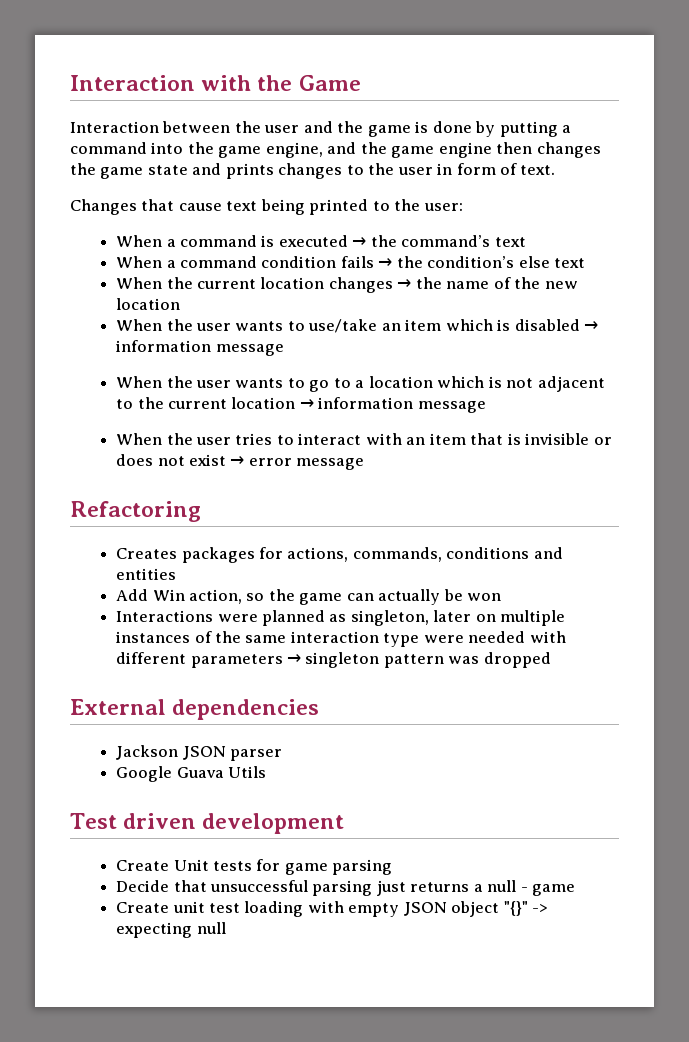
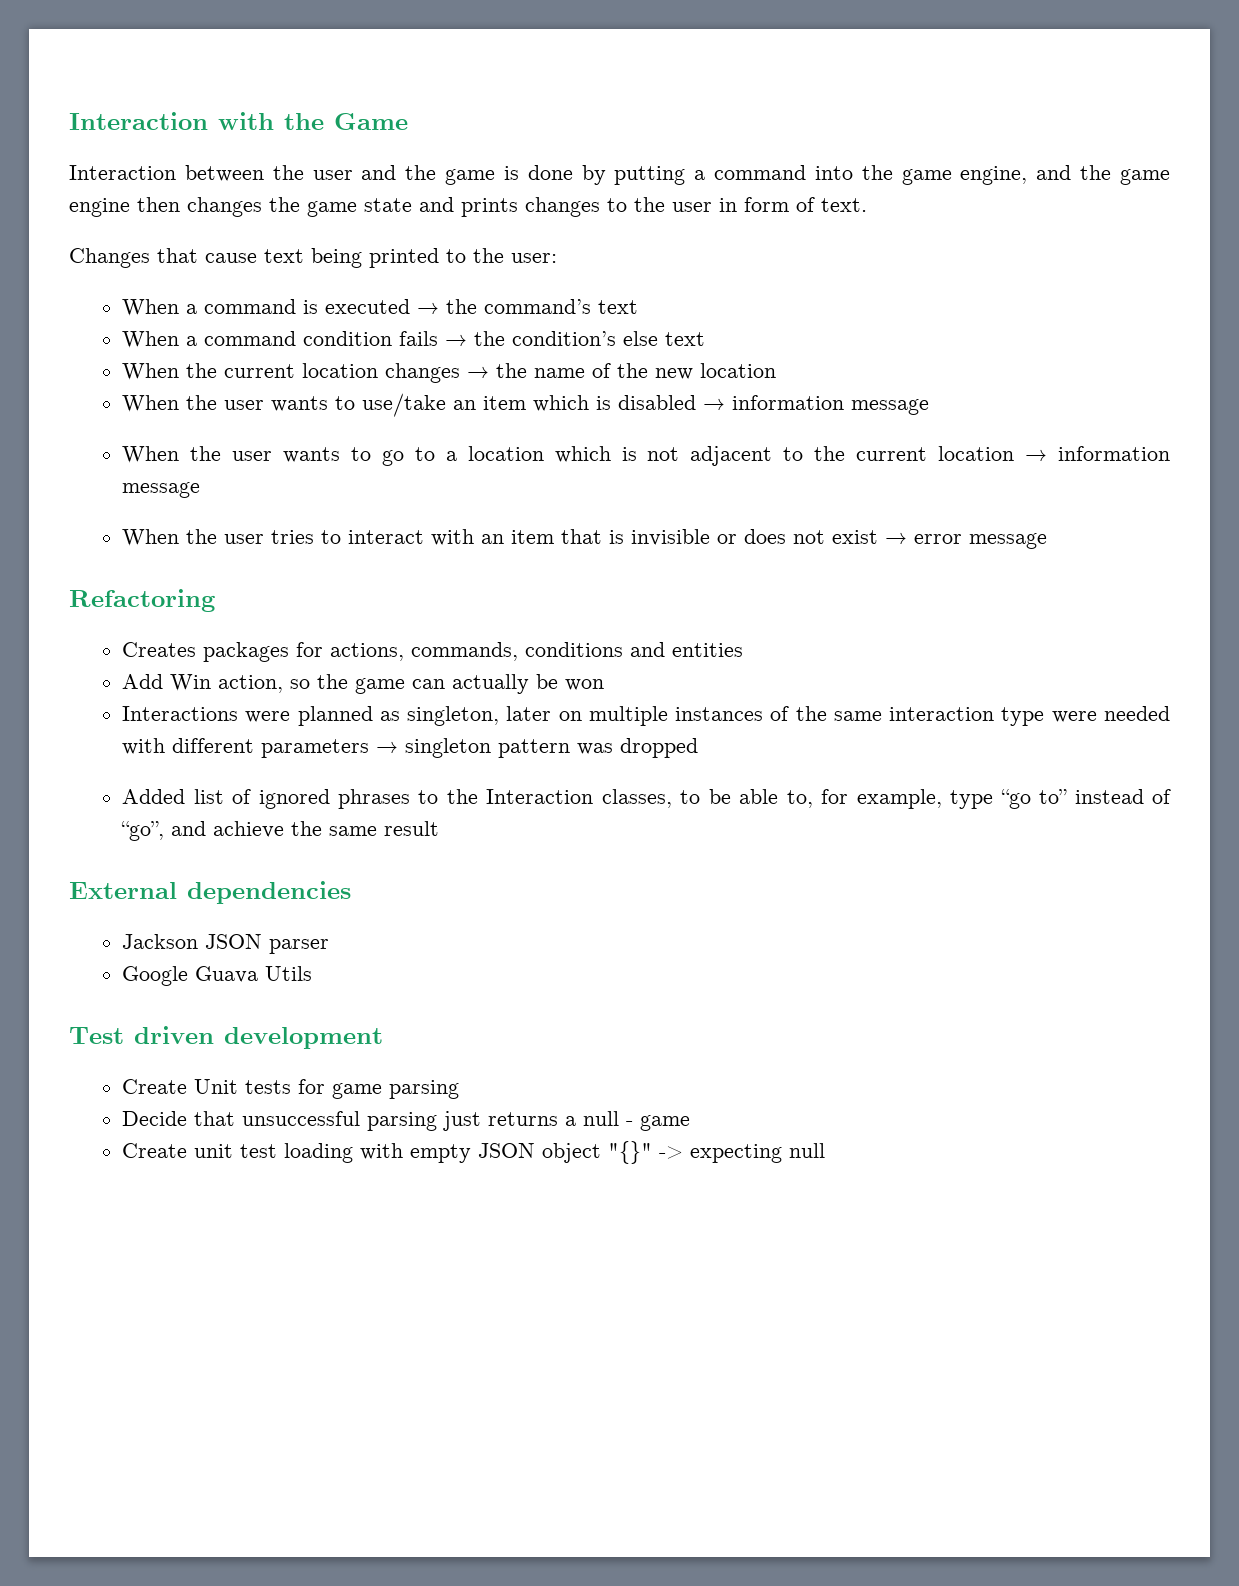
+ Added list of ignored phrases to the Interaction classes, to be able to, for example, type “go to” instead of “go”, and achieve the same result

